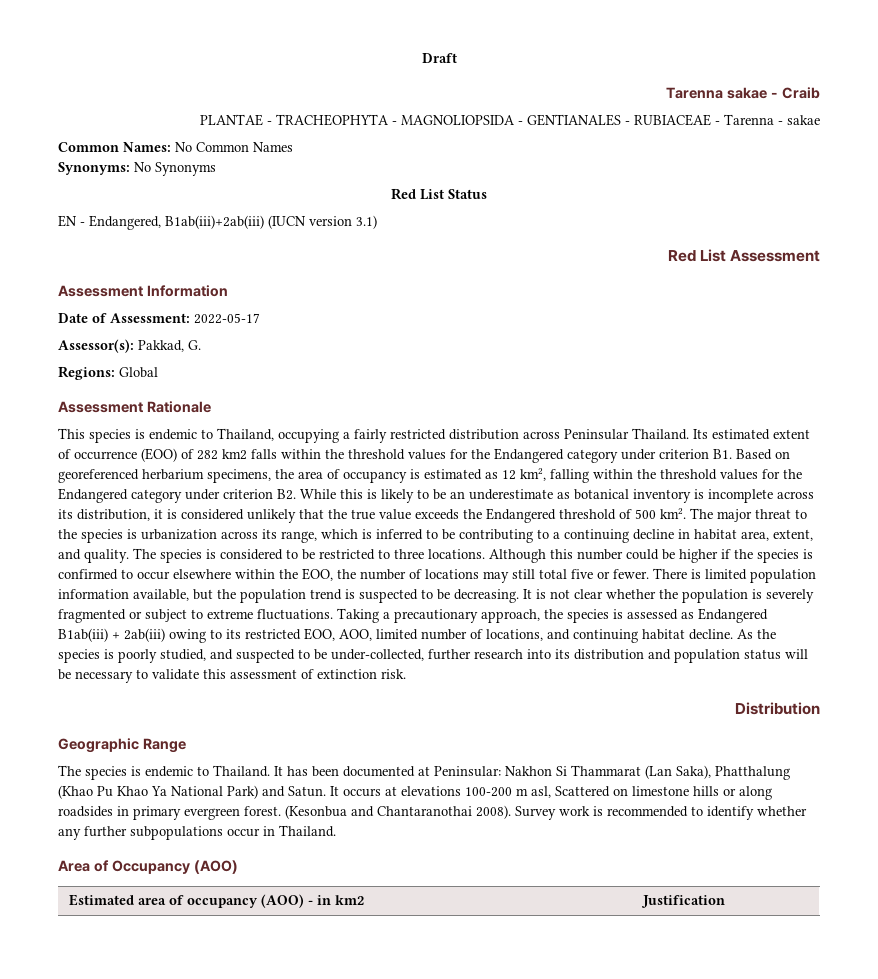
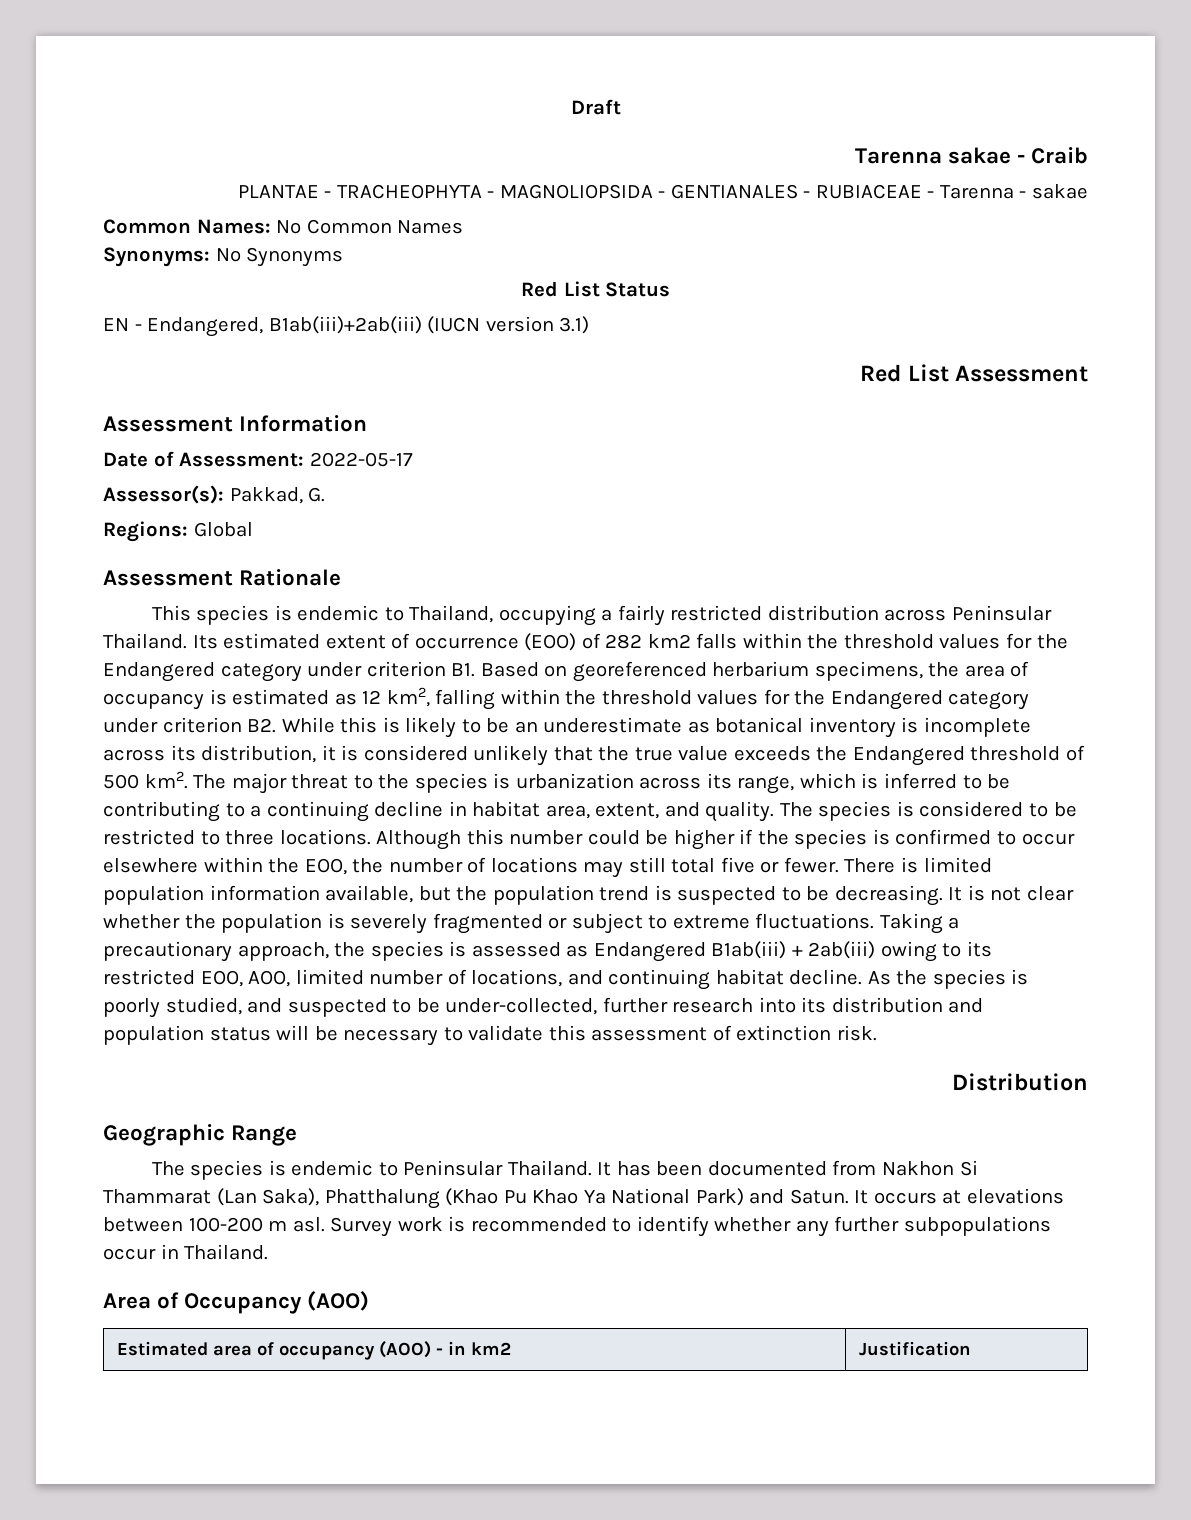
- The species is endemic to Thailand.
+ The species is endemic to Peninsular Thailand.
- It has been documented at Peninsular: Nakhon Si Thammarat (Lan Saka), Phatthalung (Khao Pu Khao Ya National Park) and Satun.
+ It has been documented from Nakhon Si Thammarat (Lan Saka), Phatthalung (Khao Pu Khao Ya National Park) and Satun.
- It occurs at elevations 100-200 m asl, Scattered on limestone hills or along roadsides in primary evergreen forest. (Kesonbua and Chantaranothai 2008).
+ It occurs at elevations between 100-200 m asl.

